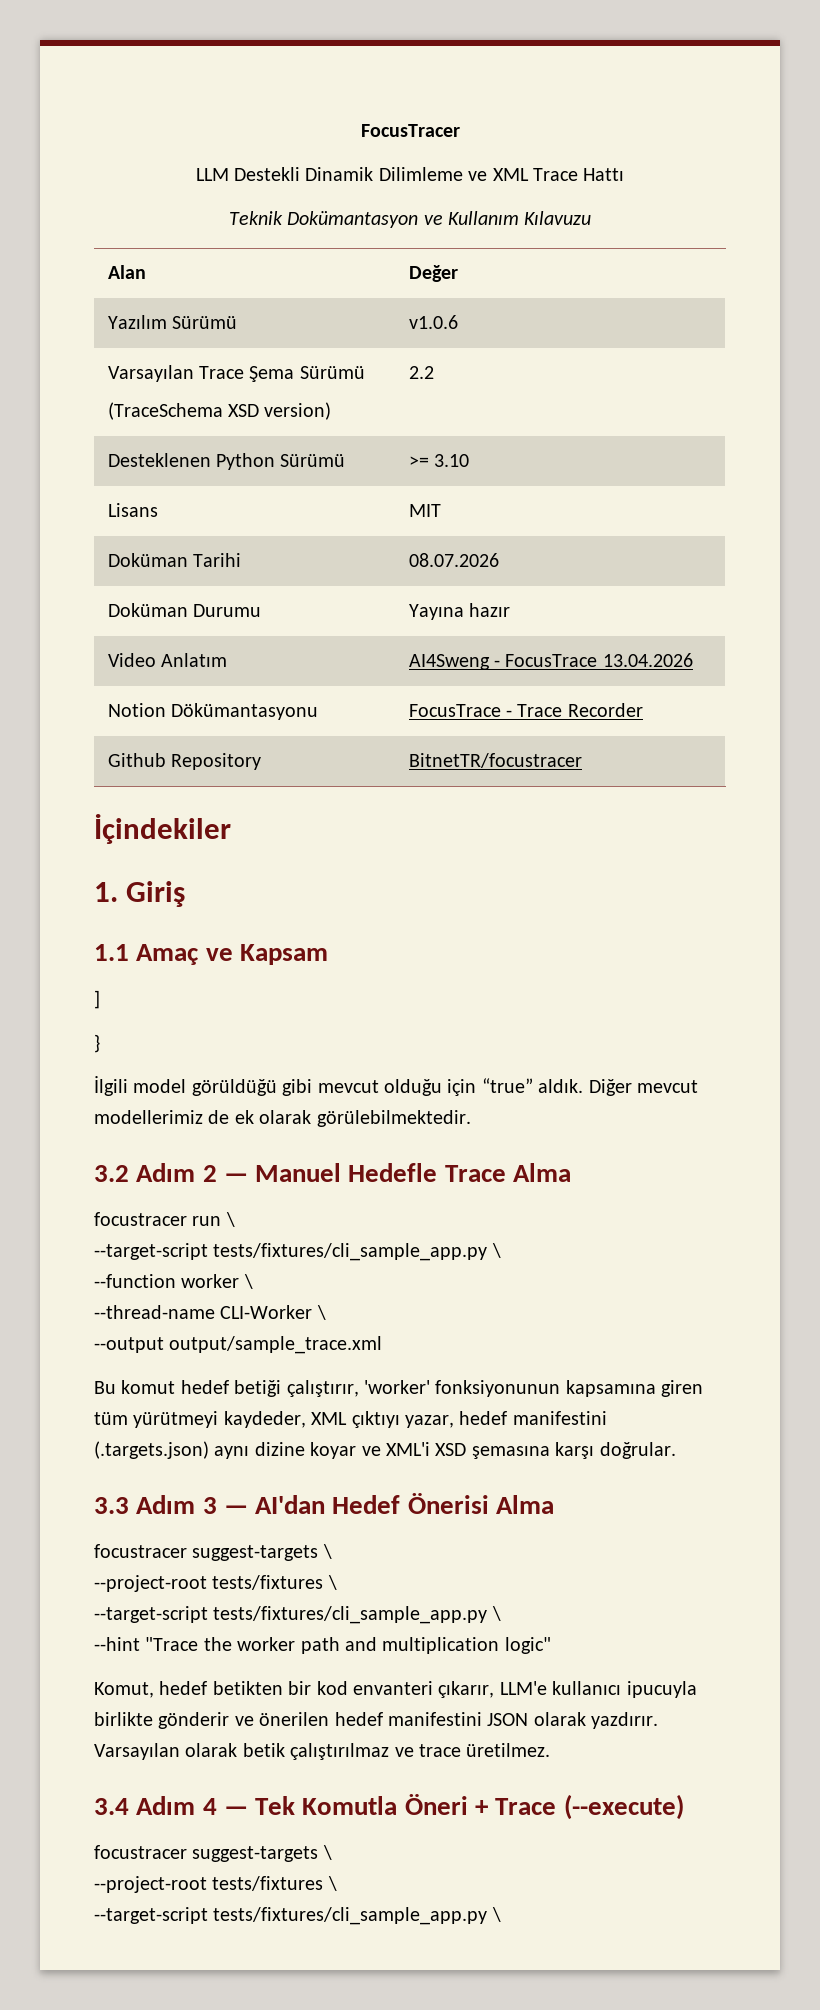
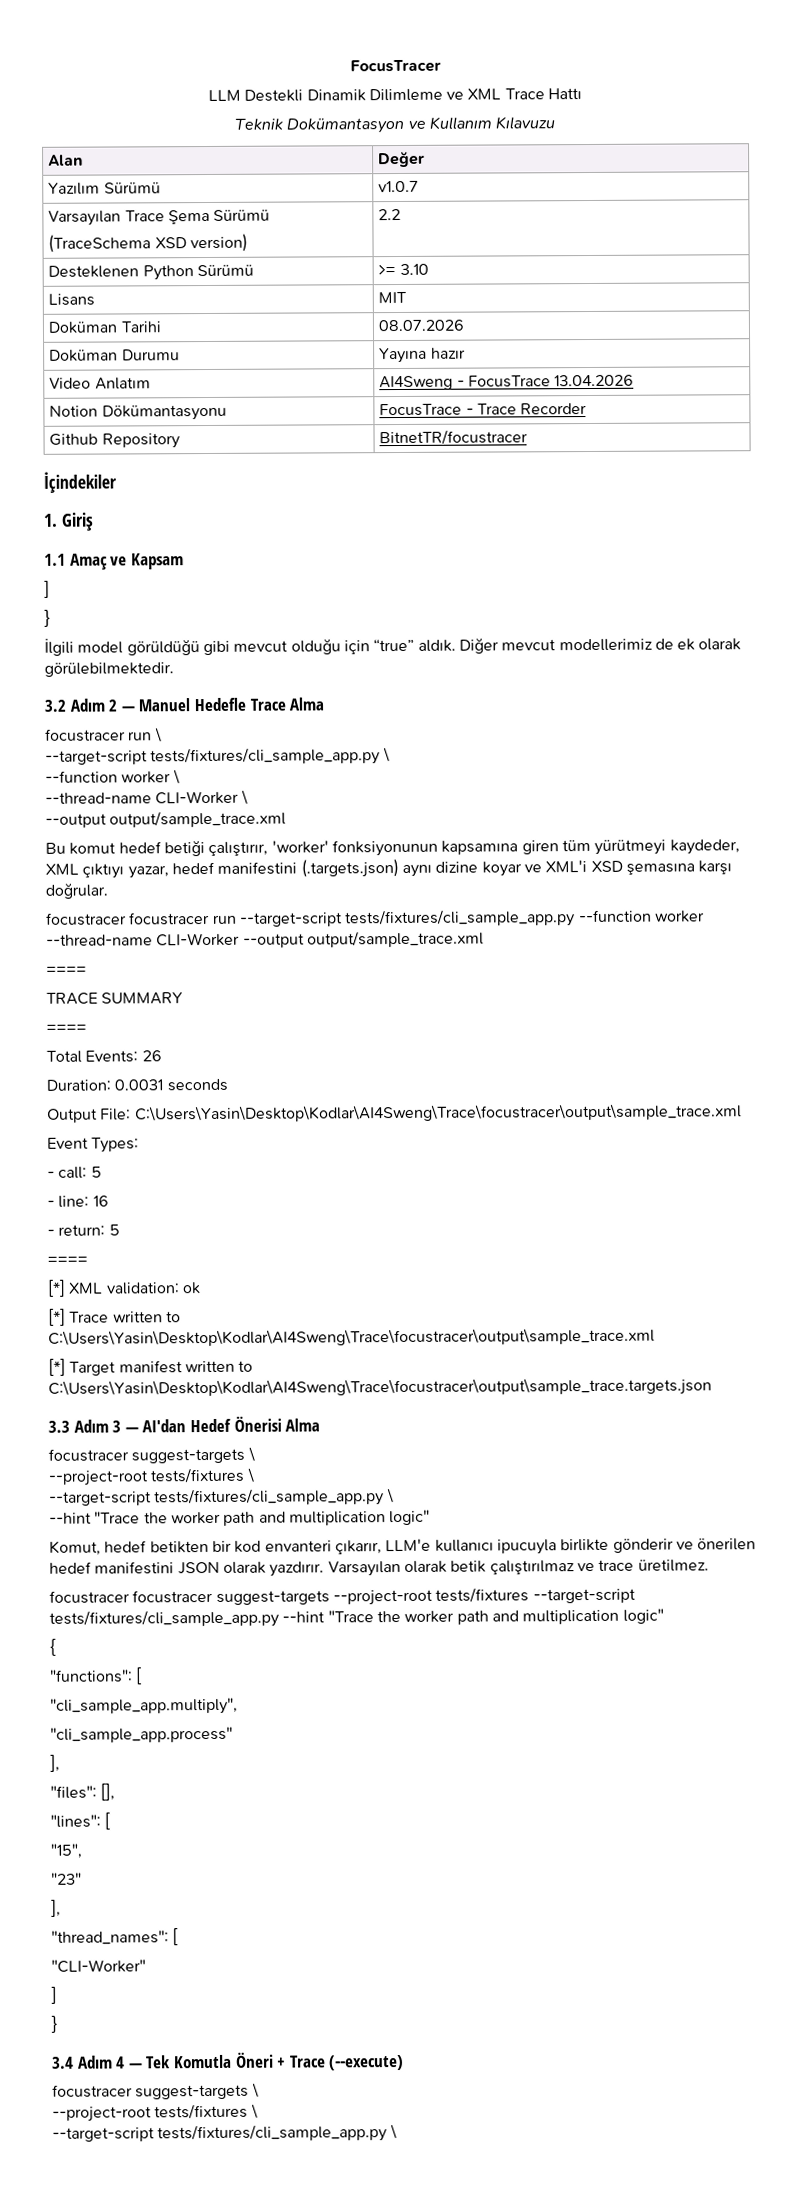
- Yazılım Sürümü | v1.0.6
+ Yazılım Sürümü | v1.0.7
+ focustracer focustracer run --target-script tests/fixtures/cli_sample_app.py --function worker --thread-name CLI-Worker --output output/sample_trace.xml
+ ====
+ TRACE SUMMARY
+ ====
+ Total Events: 26
+ Duration: 0.0031 seconds
+ Output File: C:\Users\Yasin\Desktop\Kodlar\AI4Sweng\Trace\focustracer\output\sample_trace.xml
+ Event Types:
+ - call: 5
+ - line: 16
+ - return: 5
+ ====
+ [*] XML validation: ok
+ [*] Trace written to C:\Users\Yasin\Desktop\Kodlar\AI4Sweng\Trace\focustracer\output\sample_trace.xml
+ [*] Target manifest written to C:\Users\Yasin\Desktop\Kodlar\AI4Sweng\Trace\focustracer\output\sample_trace.targets.json
+ focustracer focustracer suggest-targets --project-root tests/fixtures --target-script tests/fixtures/cli_sample_app.py --hint "Trace the worker path and multiplication logic"
+ {
+ "functions": [
+ "cli_sample_app.multiply",
+ "cli_sample_app.process"
+ ],
+ "files": [],
+ "lines": [
+ "15",
+ "23"
+ ],
+ "thread_names": [
+ "CLI-Worker"
+ ]
+ }

